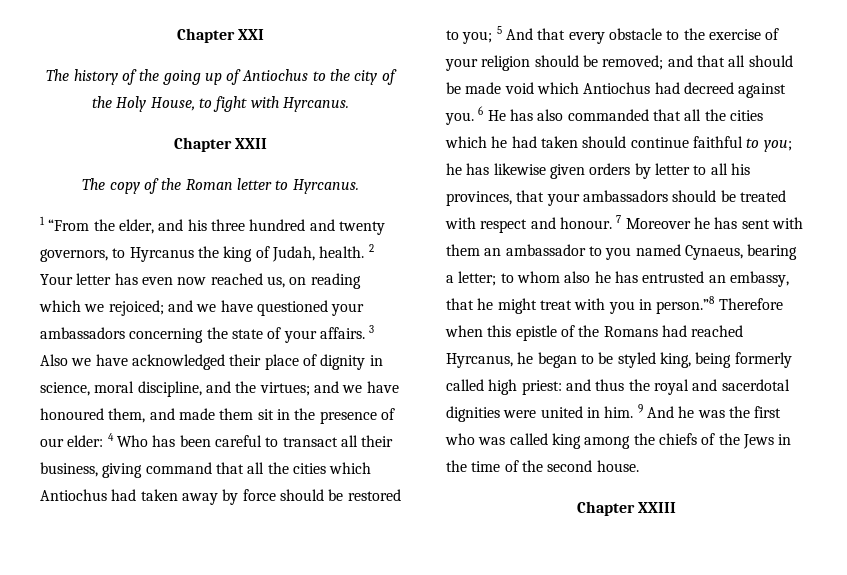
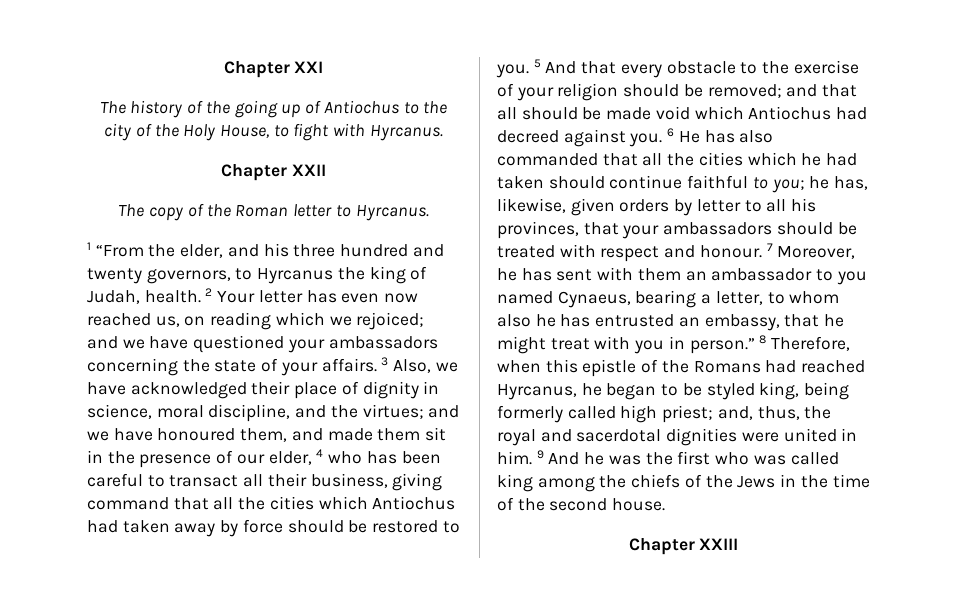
- 3 Also we have acknowledged their place of dignity in science, moral discipline, and the virtues;
+ 3 Also, we have acknowledged their place of dignity in science, moral discipline, and the virtues;
- and we have honoured them, and made them sit in the presence of our elder: 4 Who has been careful to transact all their business, giving command that all the cities which Antiochus had taken away by force should be restored to you;
+ and we have honoured them, and made them sit in the presence of our elder, 4 who has been careful to transact all their business, giving command that all the cities which Antiochus had taken away by force should be restored to you.
- 6 He has also commanded that all the cities which he had taken should continue faithful to you; he has likewise given orders by letter to all his provinces, that your ambassadors should be treated with respect and honour.
+ 6 He has also commanded that all the cities which he had taken should continue faithful to you; he has, likewise, given orders by letter to all his provinces, that your ambassadors should be treated with respect and honour.
- 7 Moreover he has sent with them an ambassador to you named Cynaeus, bearing a letter; to whom also he has entrusted an embassy, that he might treat with you in person.”8 Therefore when this epistle of the Romans had reached Hyrcanus, he began to be styled king, being formerly called high priest: and thus the royal and sacerdotal dignities were united in him.
+ 7 Moreover, he has sent with them an ambassador to you named Cynaeus, bearing a letter, to whom also he has entrusted an embassy, that he might treat with you in person.” 8 Therefore, when this epistle of the Romans had reached Hyrcanus, he began to be styled king, being formerly called high priest; and, thus, the royal and sacerdotal dignities were united in him.

